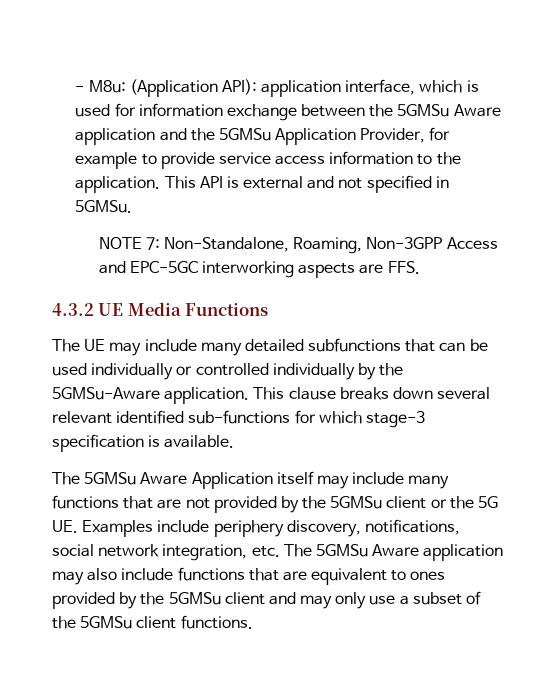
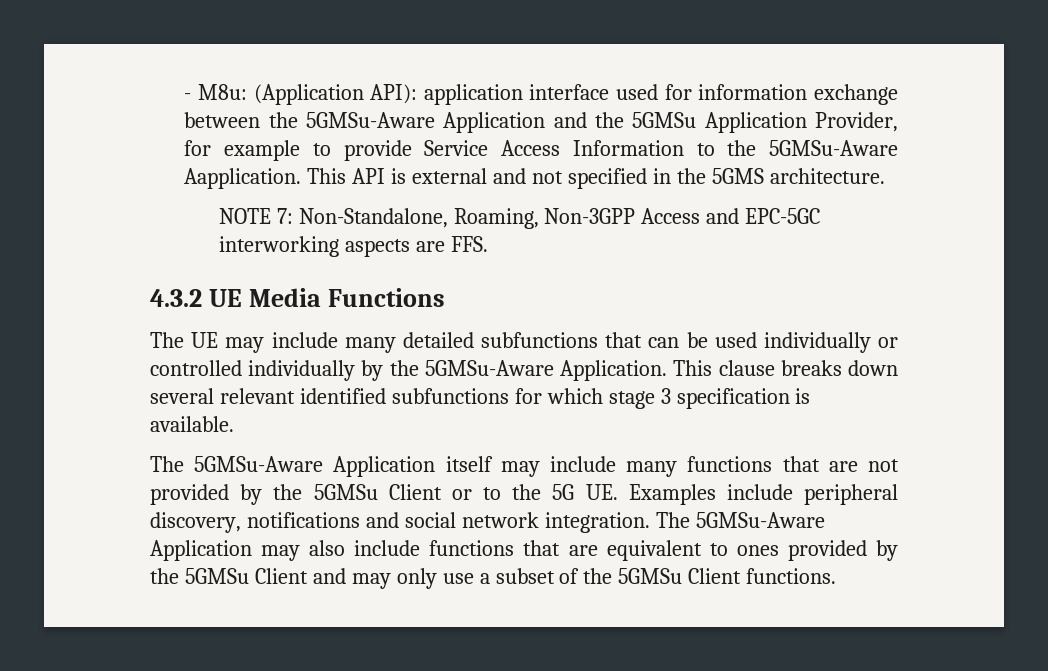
- - M8u: (Application API): application interface, which is used for information exchange between the 5GMSu Aware application and the 5GMSu Application Provider, for example to provide service access information to the application.
+ - M8u: (Application API): application interface used for information exchange between the 5GMSu-Aware Application and the 5GMSu Application Provider, for example to provide Service Access Information to the 5GMSu-Aware Aapplication.
- This API is external and not specified in 5GMSu.
+ This API is external and not specified in the 5GMS architecture.
- The UE may include many detailed subfunctions that can be used individually or controlled individually by the 5GMSu-Aware application.
+ The UE may include many detailed subfunctions that can be used individually or controlled individually by the 5GMSu-Aware Application.
- This clause breaks down several relevant identified sub-functions for which stage-3 specification is available.
+ This clause breaks down several relevant identified subfunctions for which stage 3 specification is available.
- The 5GMSu Aware Application itself may include many functions that are not provided by the 5GMSu client or the 5G UE. Examples include periphery discovery, notifications, social network integration, etc. The 5GMSu Aware application may also include functions that are equivalent to ones provided by the 5GMSu client and may only use a subset of the 5GMSu client functions.
+ The 5GMSu-Aware Application itself may include many functions that are not provided by the 5GMSu Client or to the 5G UE. Examples include peripheral discovery, notifications and social network integration. The 5GMSu-Aware Application may also include functions that are equivalent to ones provided by the 5GMSu Client and may only use a subset of the 5GMSu Client functions.

